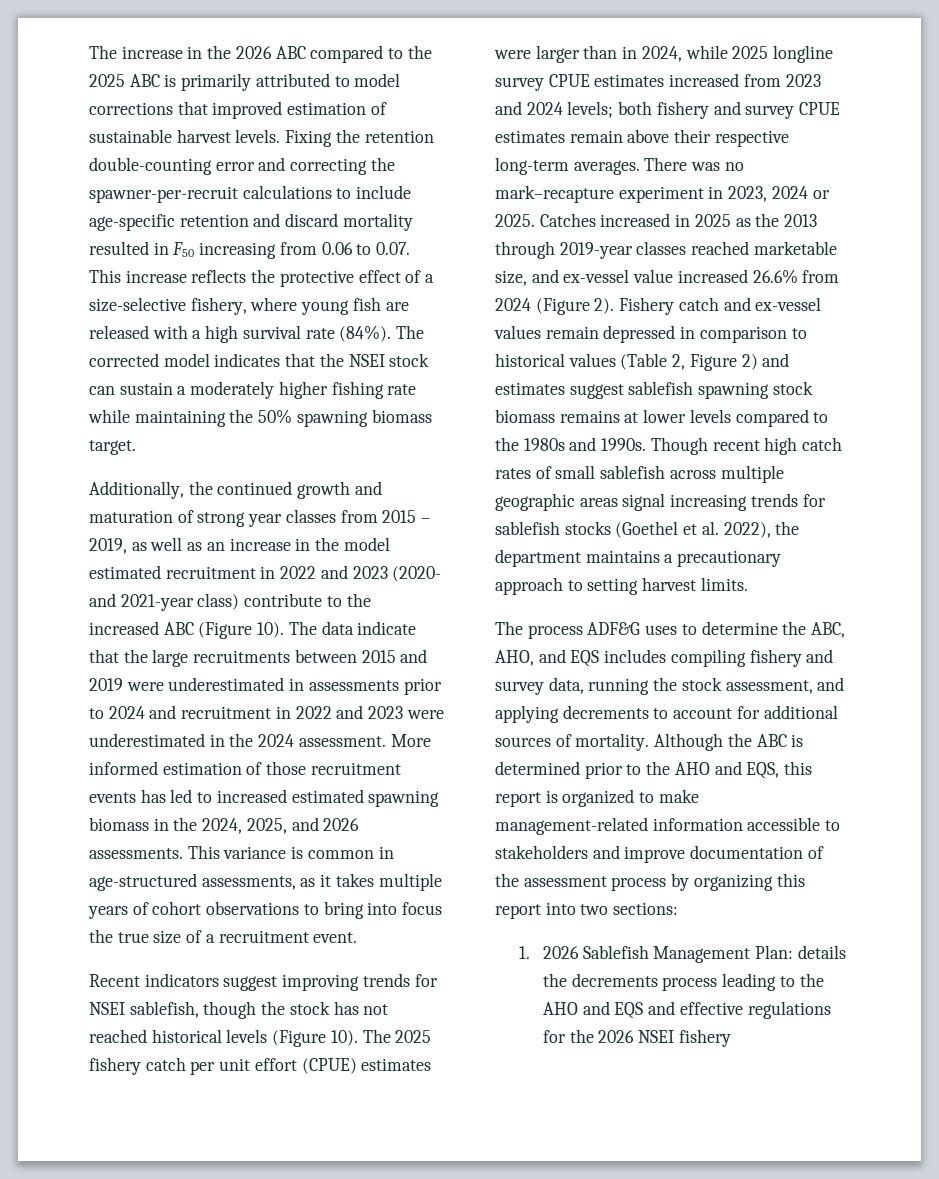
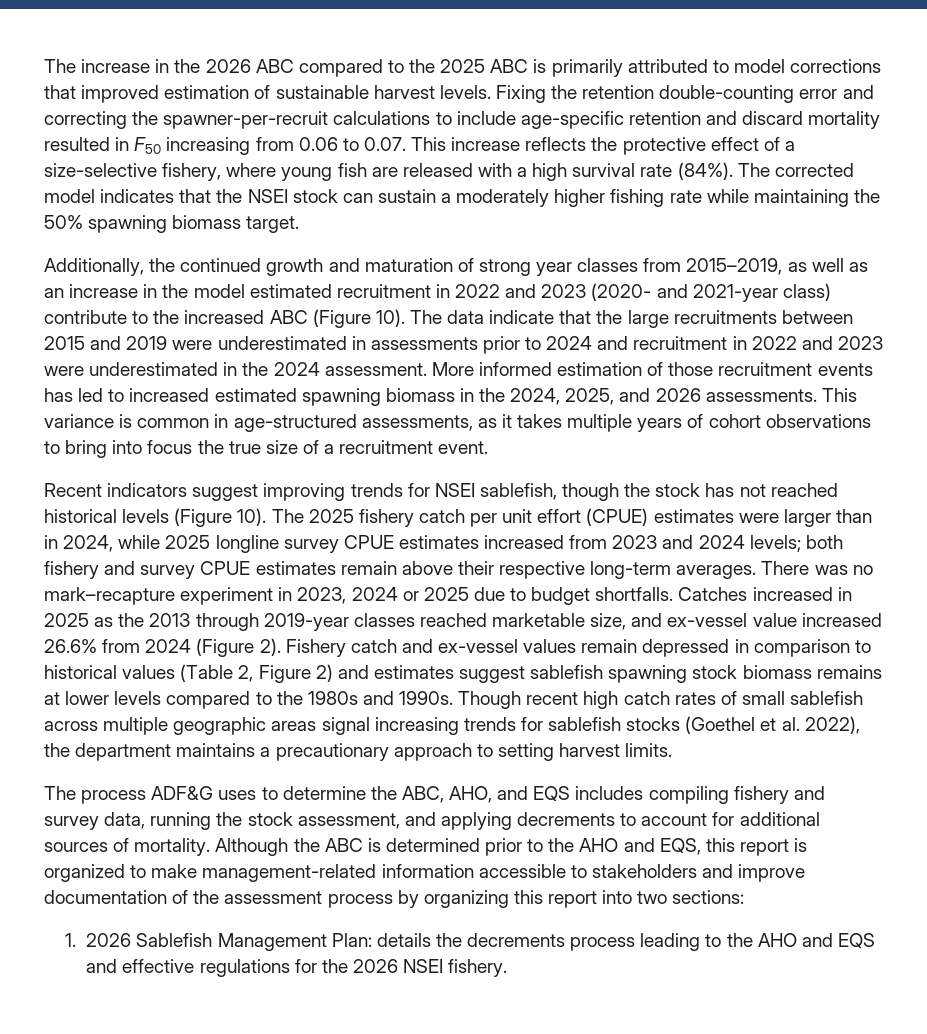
- Additionally, the continued growth and maturation of strong year classes from 2015 – 2019, as well as an increase in the model estimated recruitment in 2022 and 2023 (2020- and 2021-year class) contribute to the increased ABC (Figure 10).
+ Additionally, the continued growth and maturation of strong year classes from 2015–2019, as well as an increase in the model estimated recruitment in 2022 and 2023 (2020- and 2021-year class) contribute to the increased ABC (Figure 10).
- There was no mark–recapture experiment in 2023, 2024 or 2025.
+ There was no mark–recapture experiment in 2023, 2024 or 2025 due to budget shortfalls.
- 1. 2026 Sablefish Management Plan: details the decrements process leading to the AHO and EQS and effective regulations for the 2026 NSEI fishery
+ 1. 2026 Sablefish Management Plan: details the decrements process leading to the AHO and EQS and effective regulations for the 2026 NSEI fishery.

